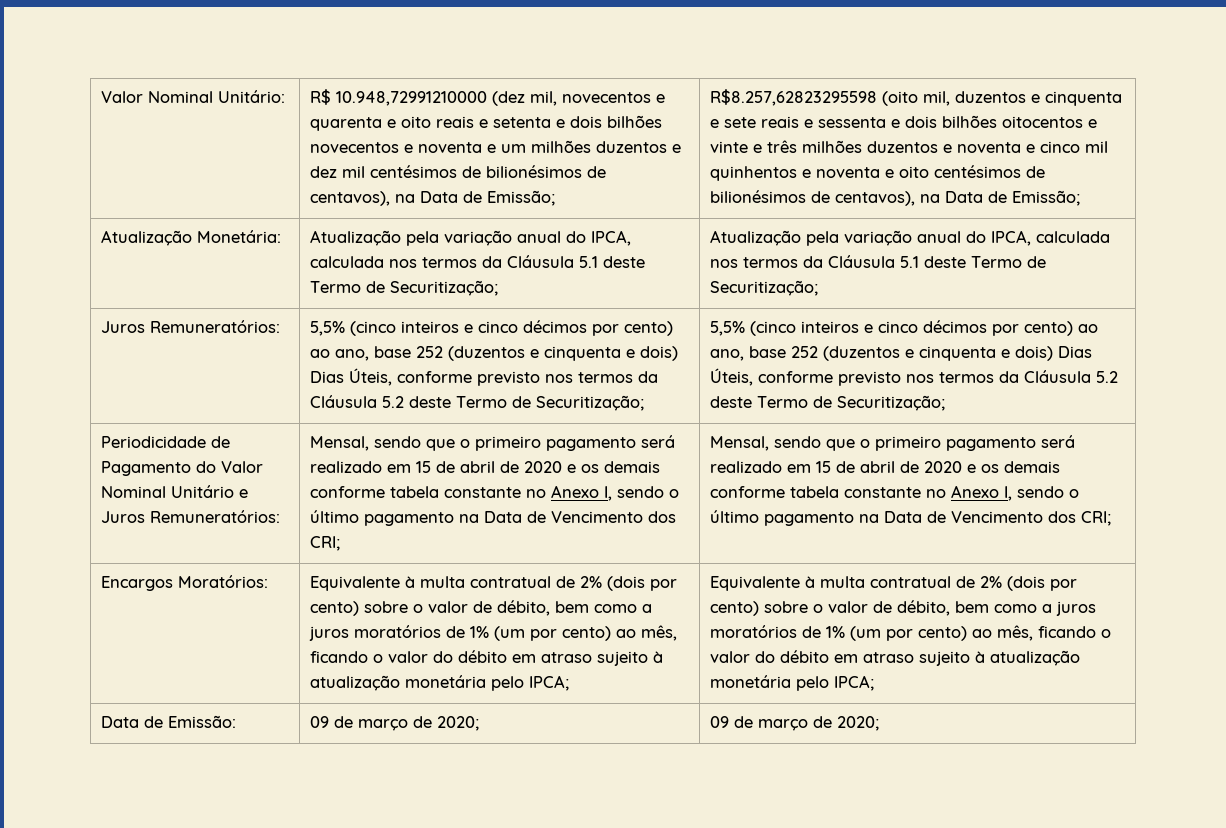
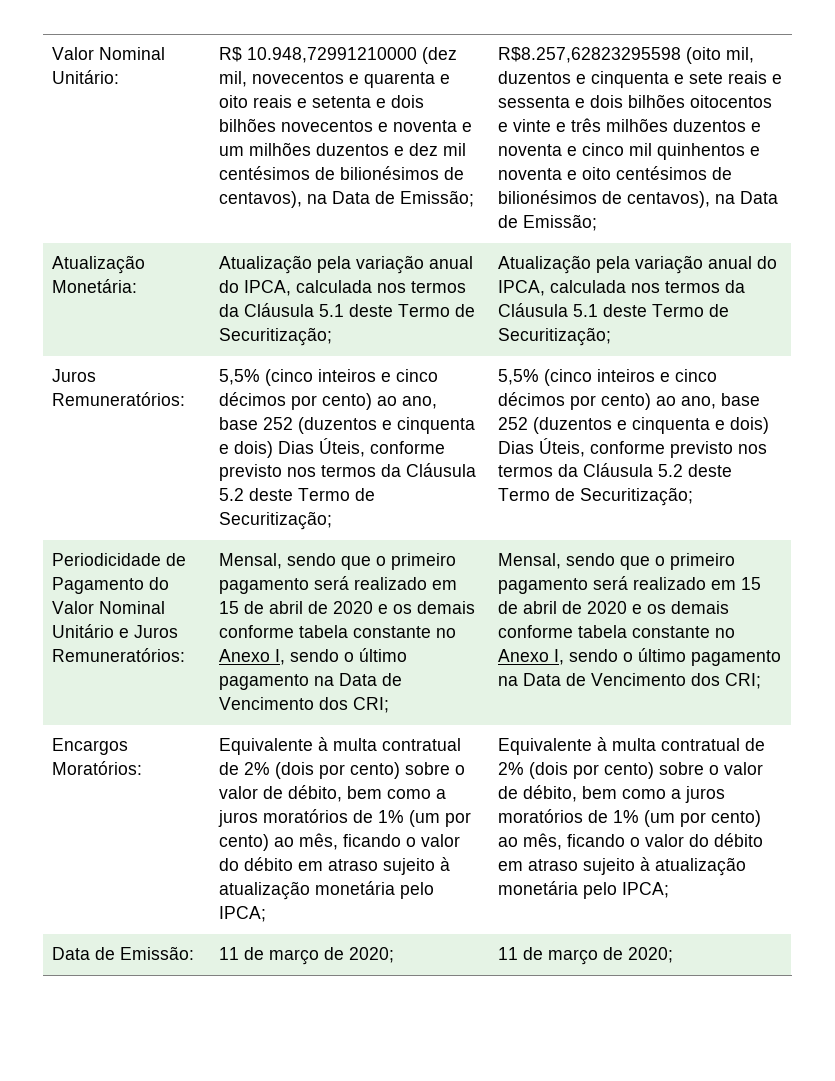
- Data de Emissão: | 09 de março de 2020; | 09 de março de 2020;
+ Data de Emissão: | 11 de março de 2020; | 11 de março de 2020;

